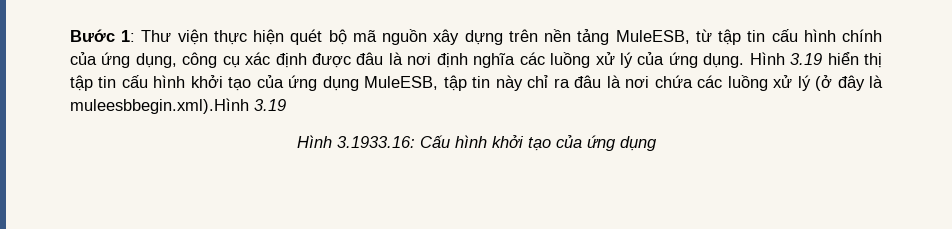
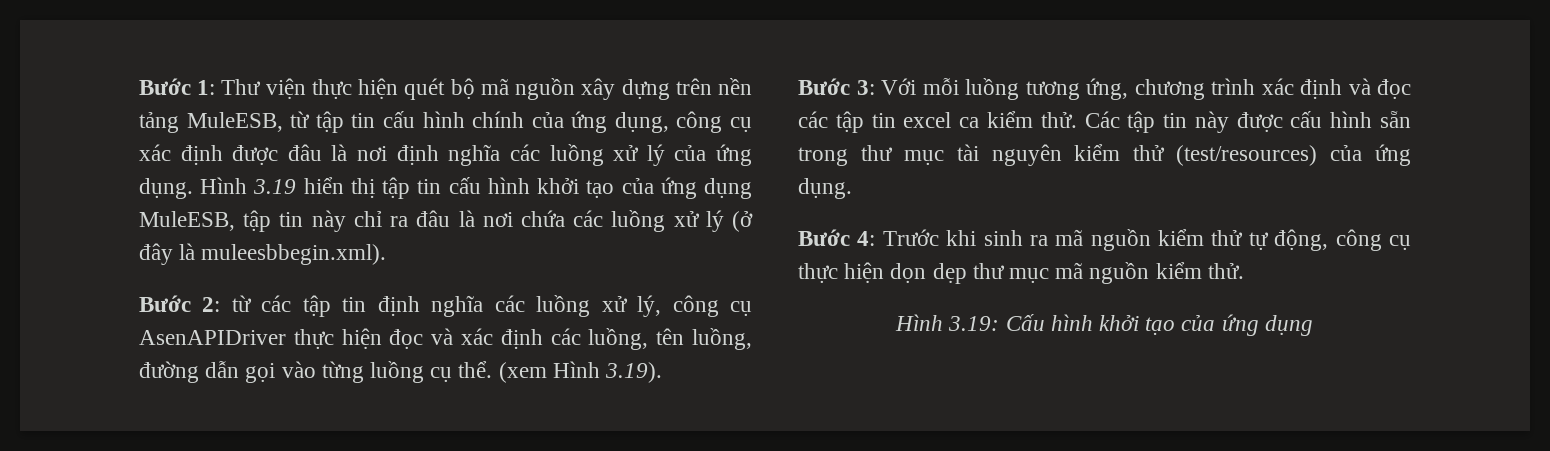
- Hình 3.19 hiển thị tập tin cấu hình khởi tạo của ứng dụng MuleESB, tập tin này chỉ ra đâu là nơi chứa các luồng xử lý (ở đây là muleesbbegin.xml).Hình 3.19
- Hình 3.1933.16: Cấu hình khởi tạo của ứng dụng
+ Hình 3.19 hiển thị tập tin cấu hình khởi tạo của ứng dụng MuleESB, tập tin này chỉ ra đâu là nơi chứa các luồng xử lý (ở đây là muleesbbegin.xml).
+ Bước 2: từ các tập tin định nghĩa các luồng xử lý, công cụ AsenAPIDriver thực hiện đọc và xác định các luồng, tên luồng, đường dẫn gọi vào từng luồng cụ thể. (xem Hình 3.19).
+ Bước 3: Với mỗi luồng tương ứng, chương trình xác định và đọc các tập tin excel ca kiểm thử. Các tập tin này được cấu hình sẵn trong thư mục tài nguyên kiểm thử (test/resources) của ứng dụng.
+ Bước 4: Trước khi sinh ra mã nguồn kiểm thử tự động, công cụ thực hiện dọn dẹp thư mục mã nguồn kiểm thử.
+ Hình 3.19: Cấu hình khởi tạo của ứng dụng

